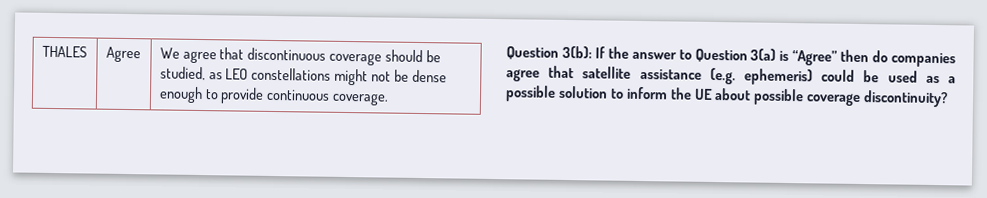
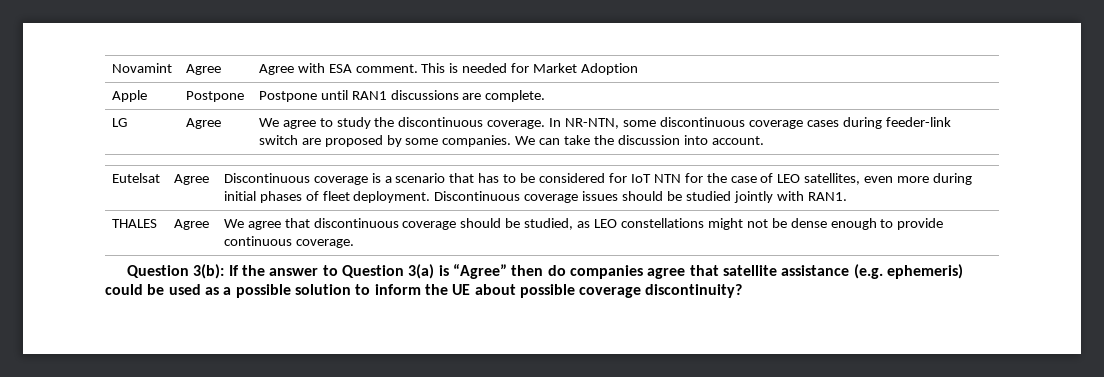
+ Novamint | Agree | Agree with ESA comment. This is needed for Market Adoption
+ Apple | Postpone | Postpone until RAN1 discussions are complete.
+ LG | Agree | We agree to study the discontinuous coverage. In NR-NTN, some discontinuous coverage cases during feeder-link switch are proposed by some companies. We can take the discussion into account.
+ Eutelsat | Agree | Discontinuous coverage is a scenario that has to be considered for IoT NTN for the case of LEO satellites, even more during initial phases of fleet deployment. Discontinuous coverage issues should be studied jointly with RAN1.

